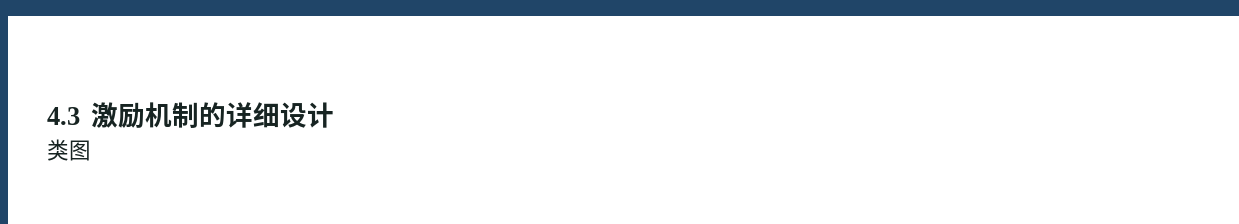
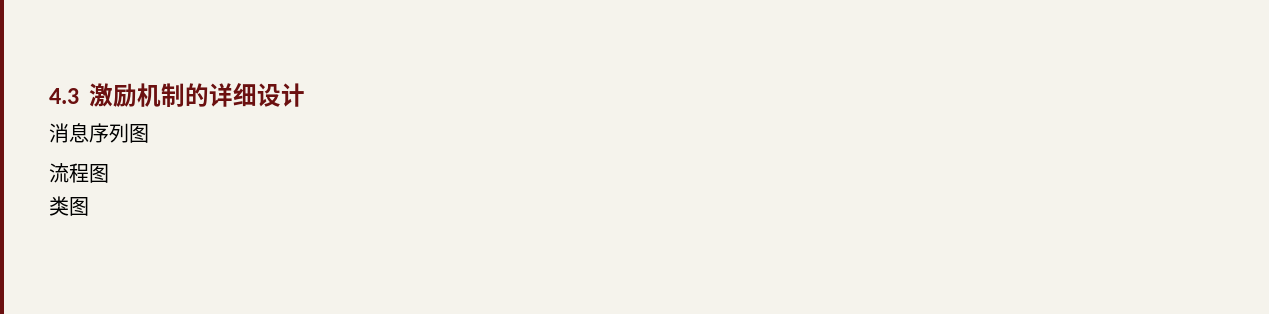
+ 消息序列图
+ 流程图

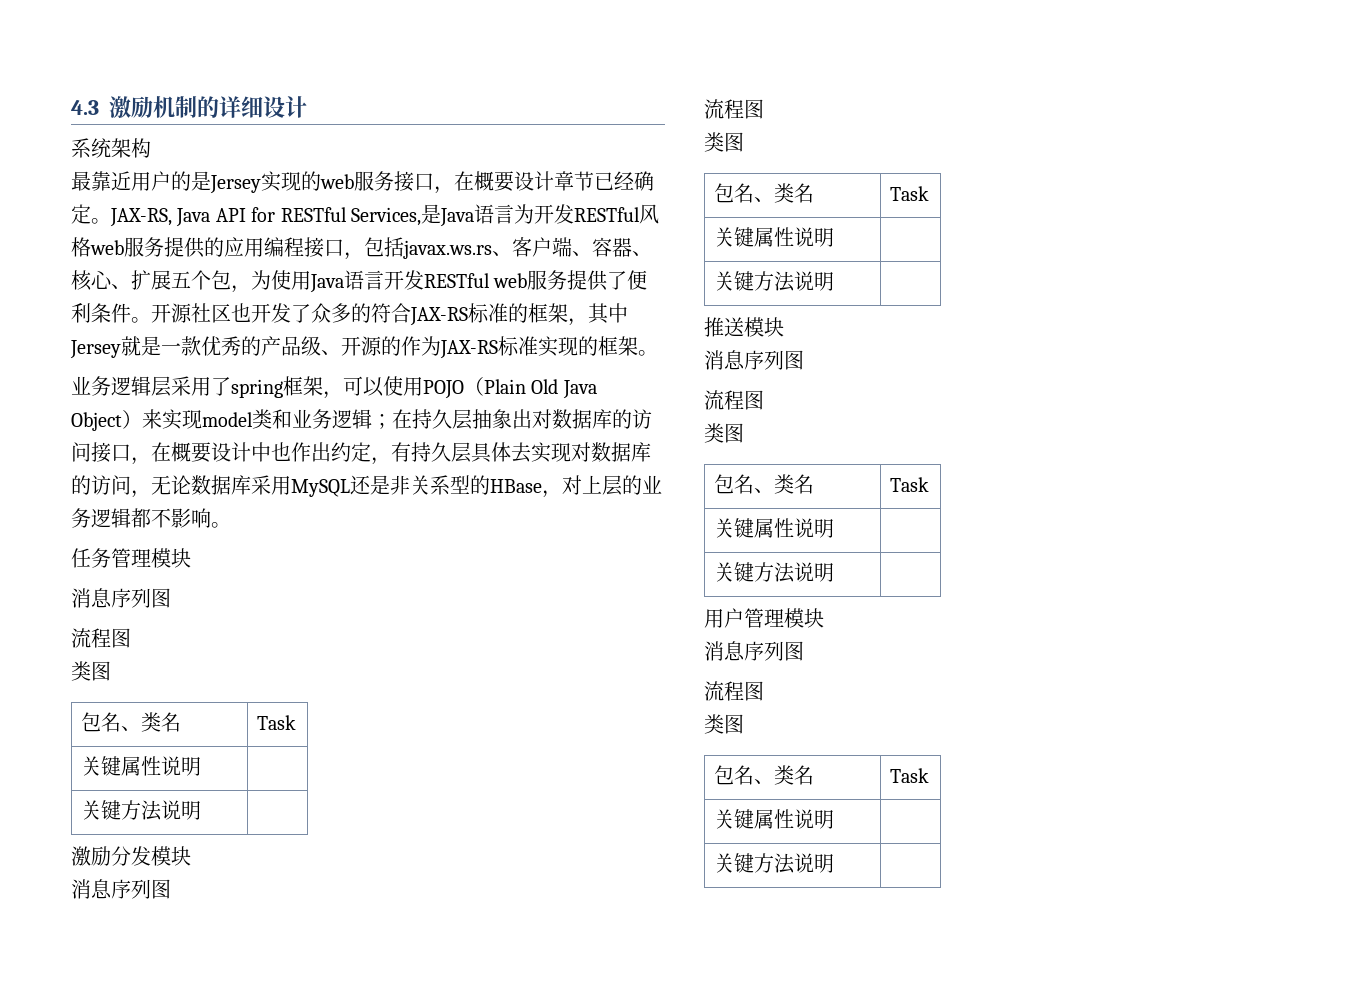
+ 系统架构
+ 最靠近用户的是Jersey实现的web服务接口，在概要设计章节已经确定。JAX-RS, Java API for RESTful Services,是Java语言为开发RESTful风格web服务提供的应用编程接口，包括javax.ws.rs、客户端、容器、核心、扩展五个包，为使用Java语言开发RESTful web服务提供了便利条件。开源社区也开发了众多的符合JAX-RS标准的框架，其中Jersey就是一款优秀的产品级、开源的作为JAX-RS标准实现的框架。
+ 业务逻辑层采用了spring框架，可以使用POJO（Plain Old Java Object）来实现model类和业务逻辑；在持久层抽象出对数据库的访问接口，在概要设计中也作出约定，有持久层具体去实现对数据库的访问，无论数据库采用MySQL还是非关系型的HBase，对上层的业务逻辑都不影响。
+ 任务管理模块
  消息序列图
  流程图
  类图
+ 包名、类名 | Task
+ 关键属性说明 |
+ 关键方法说明 |
+ 激励分发模块
+ 消息序列图
+ 流程图
+ 类图
+ 包名、类名 | Task
+ 关键属性说明 |
+ 关键方法说明 |
+ 推送模块
+ 消息序列图
+ 流程图
+ 类图
+ 包名、类名 | Task
+ 关键属性说明 |
+ 关键方法说明 |
+ 用户管理模块
+ 消息序列图
+ 流程图
+ 类图
+ 包名、类名 | Task
+ 关键属性说明 |
+ 关键方法说明 |

